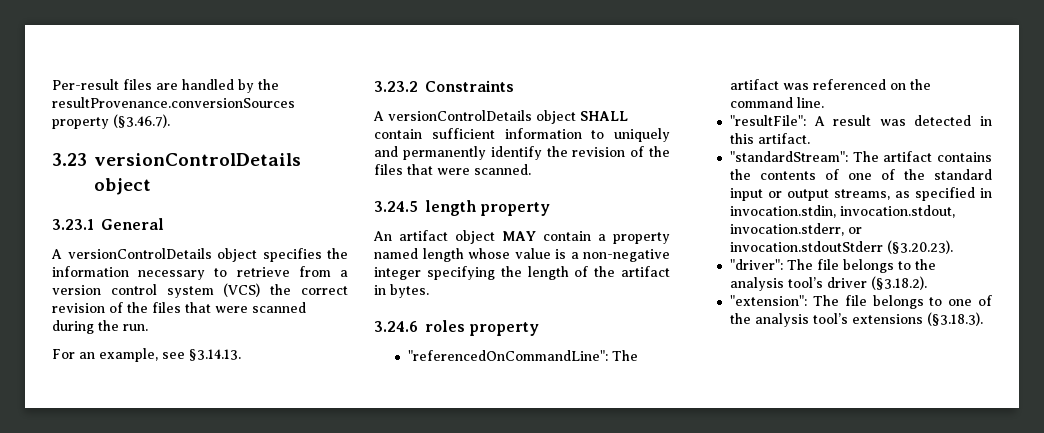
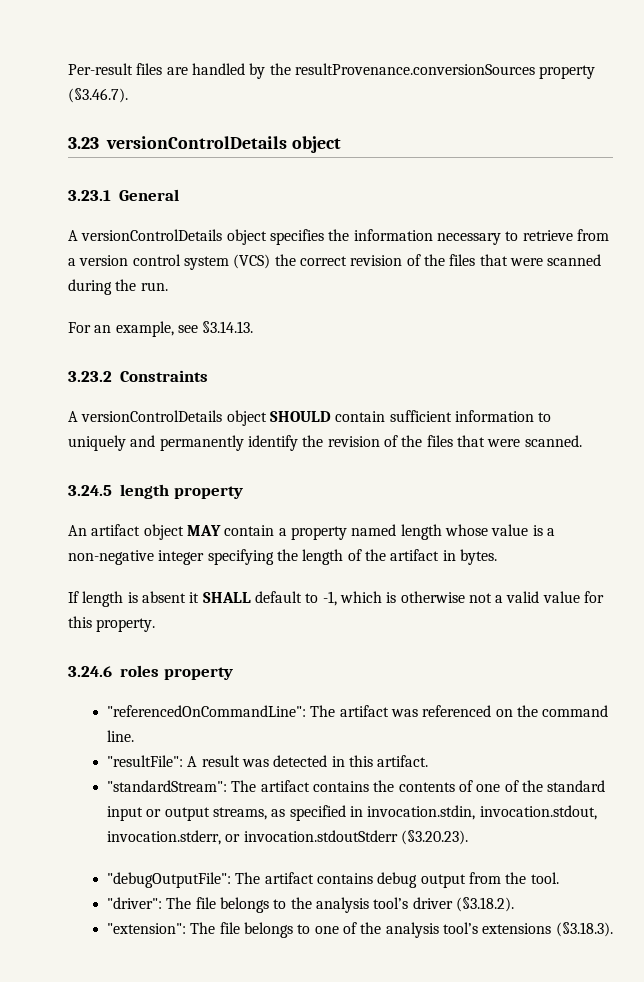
- A versionControlDetails object SHALL contain sufficient information to uniquely and permanently identify the revision of the files that were scanned.
+ A versionControlDetails object SHOULD contain sufficient information to uniquely and permanently identify the revision of the files that were scanned.
+ If length is absent it SHALL default to -1, which is otherwise not a valid value for this property.
+ "debugOutputFile": The artifact contains debug output from the tool.

